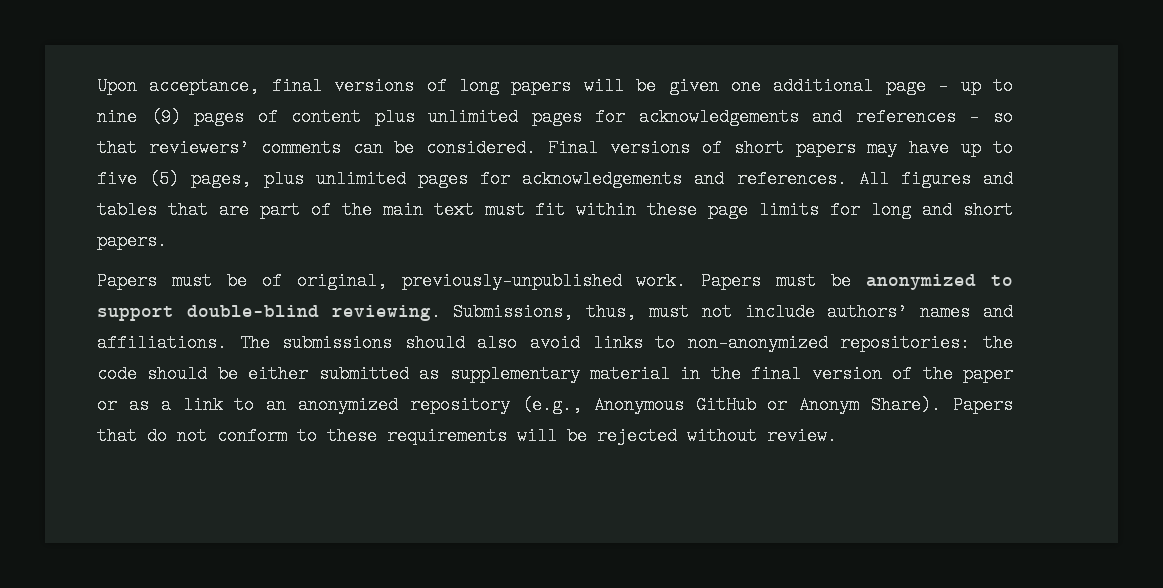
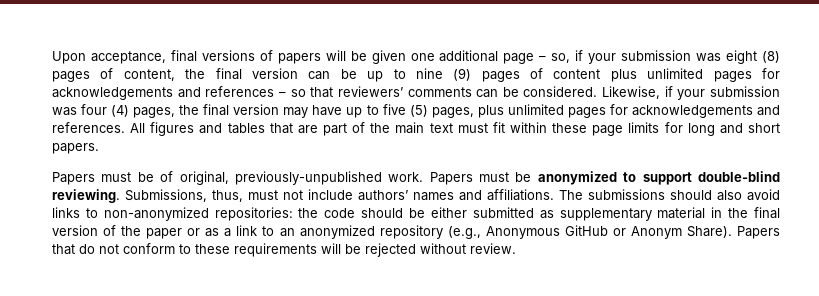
- Upon acceptance, final versions of long papers will be given one additional page – up to nine (9) pages of content plus unlimited pages for acknowledgements and references – so that reviewers’ comments can be considered.
+ Upon acceptance, final versions of papers will be given one additional page – so, if your submission was eight (8) pages of content, the final version can be up to nine (9) pages of content plus unlimited pages for acknowledgements and references – so that reviewers’ comments can be considered.
- Final versions of short papers may have up to five (5) pages, plus unlimited pages for acknowledgements and references.
+ Likewise, if your submission was four (4) pages, the final version may have up to five (5) pages, plus unlimited pages for acknowledgements and references.

